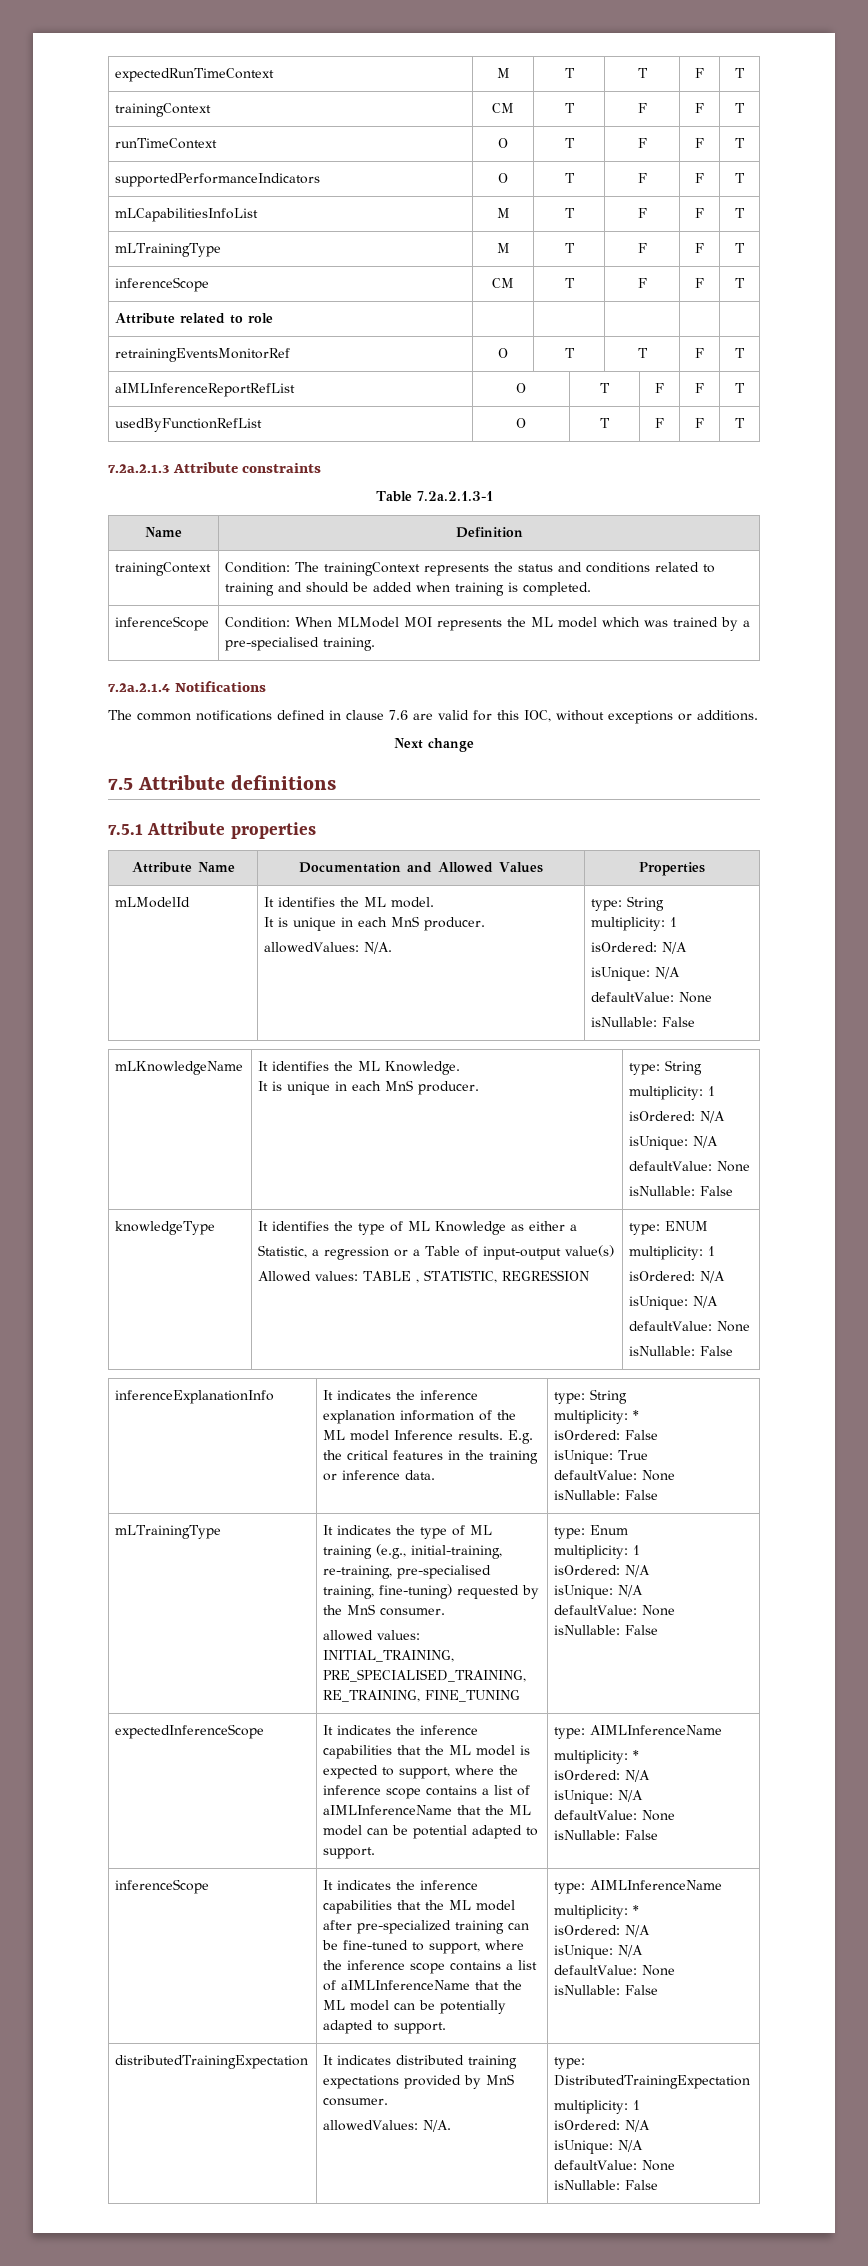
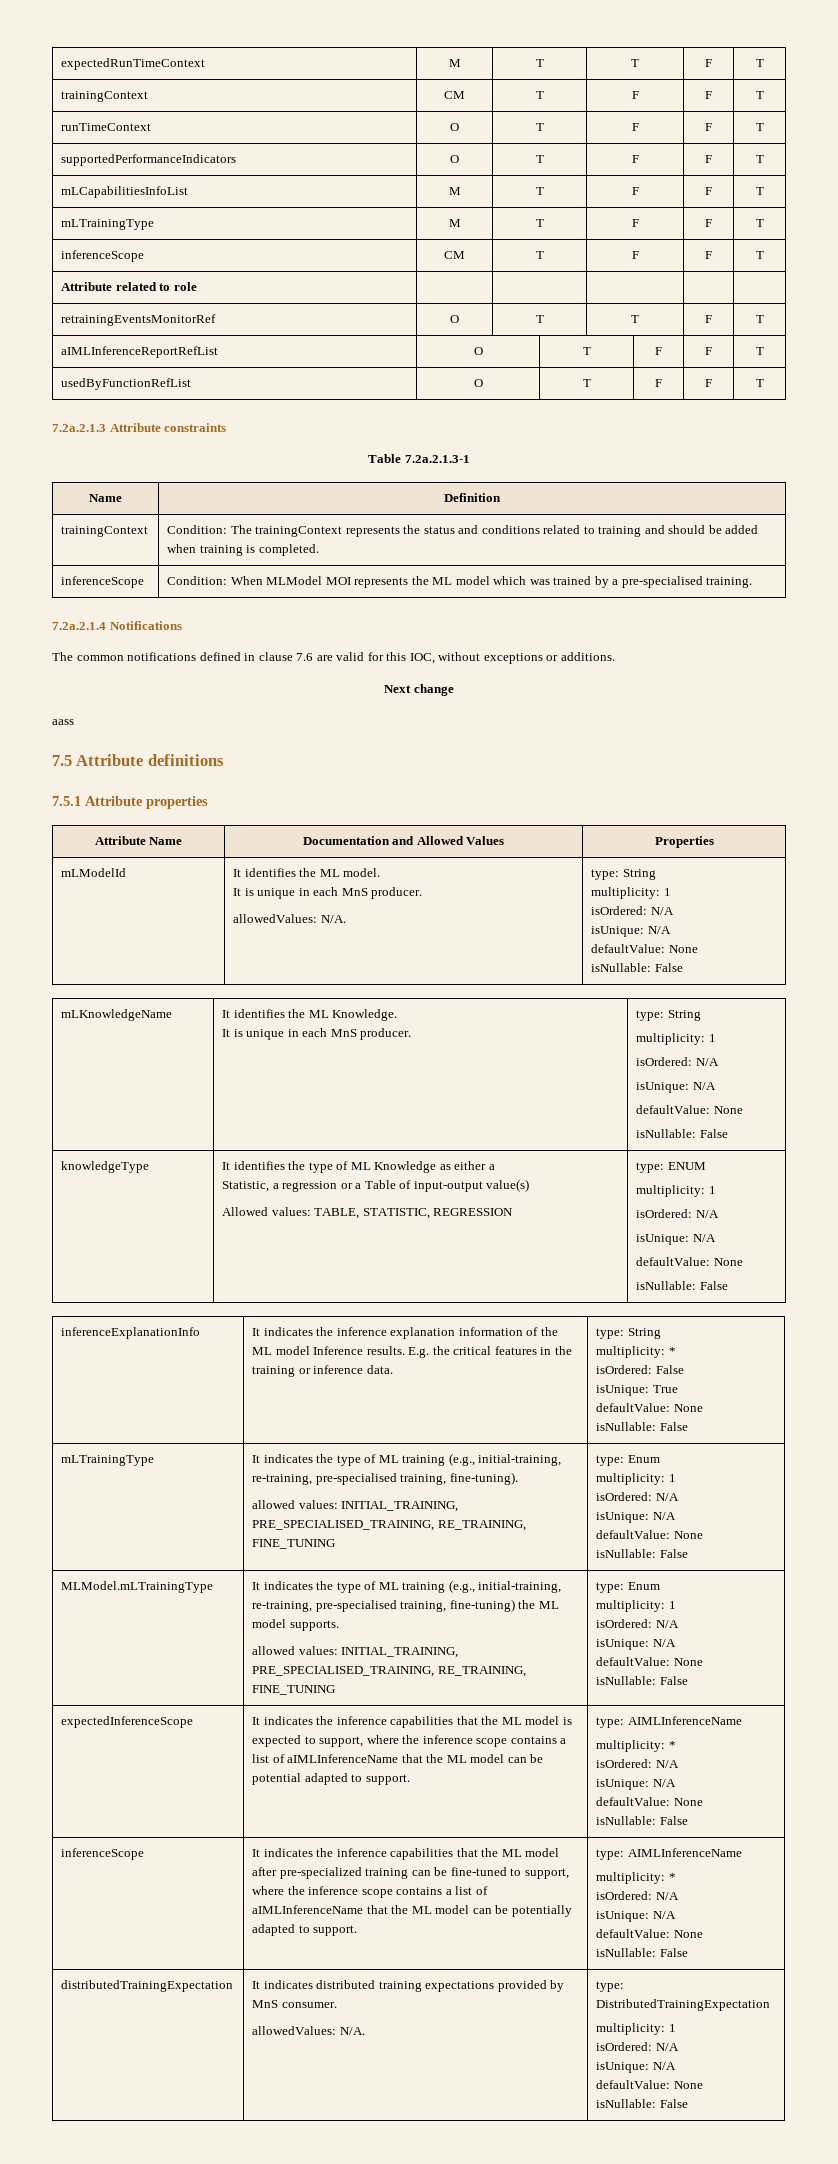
+ aass
  knowledgeType | It identifies the type of ML Knowledge as either a
  Statistic, a regression or a Table of input-output value(s)
- Allowed values: TABLE , STATISTIC, REGRESSION | type: ENUM
+ Allowed values: TABLE, STATISTIC, REGRESSION | type: ENUM
- mLTrainingType | It indicates the type of ML training (e.g., initial-training, re-training, pre-specialised training, fine-tuning) requested by the MnS consumer.
+ mLTrainingType | It indicates the type of ML training (e.g., initial-training, re-training, pre-specialised training, fine-tuning).
+ allowed values: INITIAL_TRAINING, PRE_SPECIALISED_TRAINING, RE_TRAINING, FINE_TUNING | type: Enum
+ multiplicity: 1
+ isOrdered: N/A
+ isUnique: N/A
+ defaultValue: None
+ isNullable: False
+ MLModel.mLTrainingType | It indicates the type of ML training (e.g., initial-training, re-training, pre-specialised training, fine-tuning) the ML model supports.

